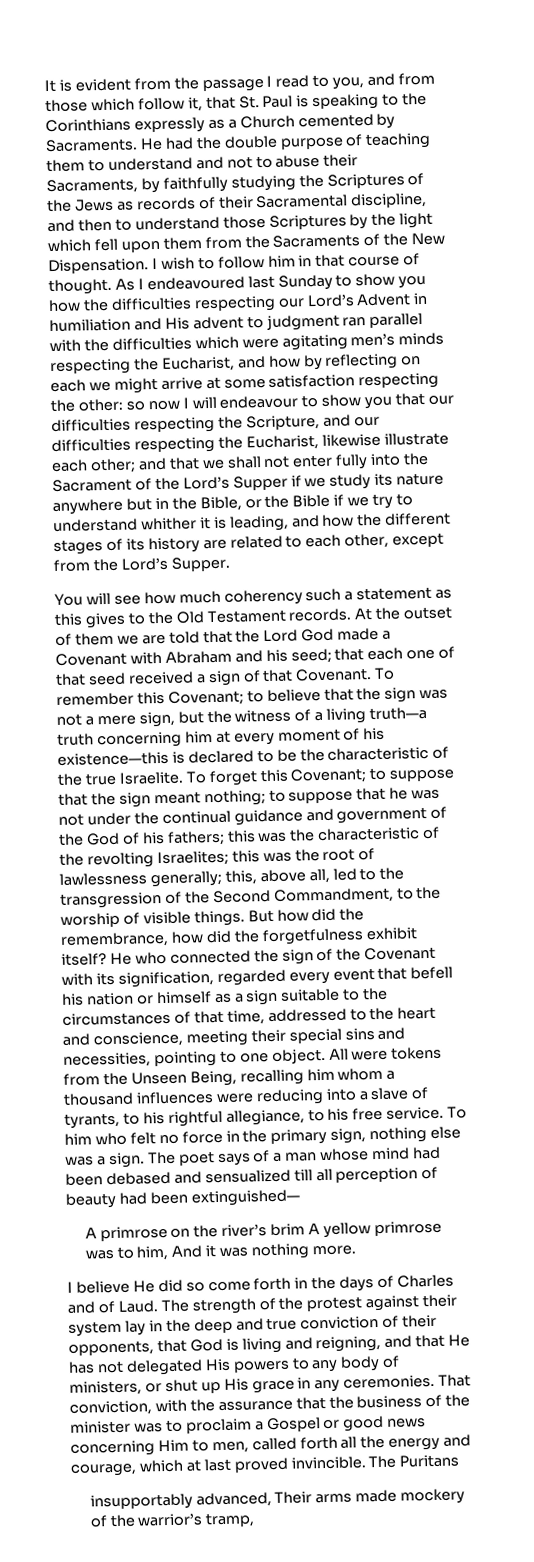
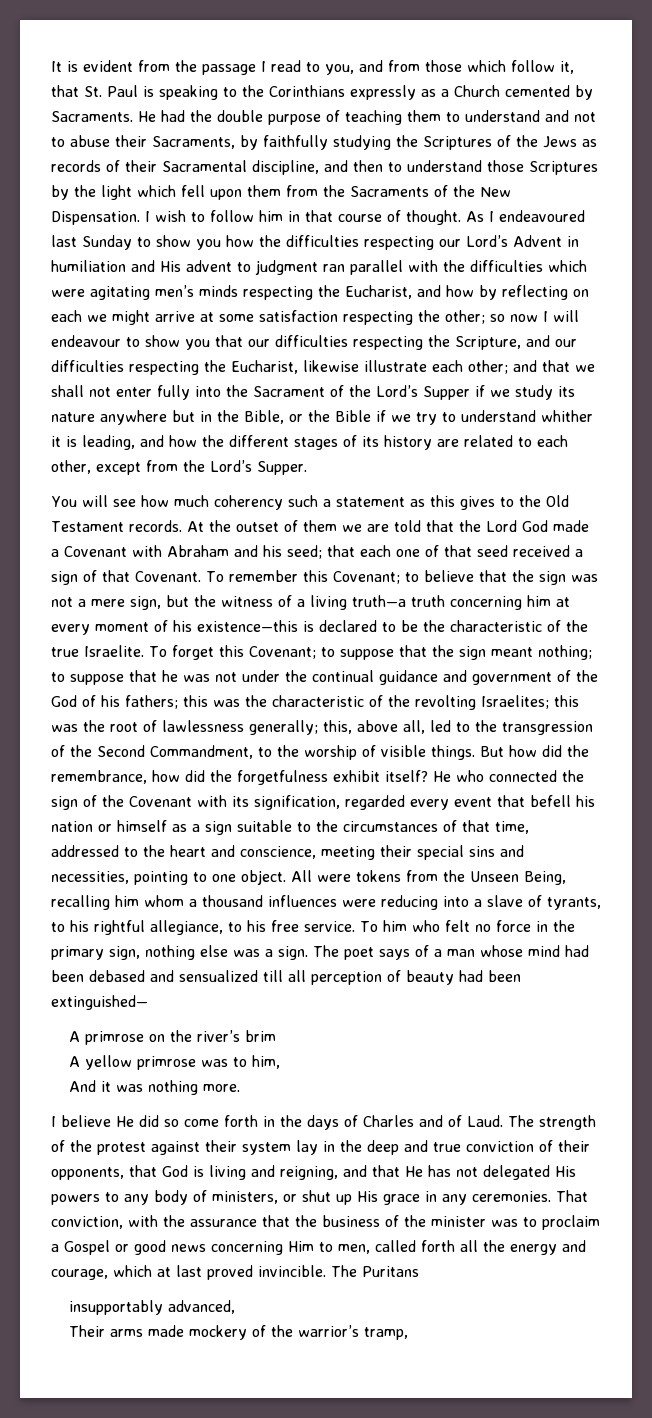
- As I endeavoured last Sunday to show you how the difficulties respecting our Lord’s Advent in humiliation and His advent to judgment ran parallel with the difficulties which were agitating men’s minds respecting the Eucharist, and how by reflecting on each we might arrive at some satisfaction respecting the other:
+ As I endeavoured last Sunday to show you how the difficulties respecting our Lord’s Advent in humiliation and His advent to judgment ran parallel with the difficulties which were agitating men’s minds respecting the Eucharist, and how by reflecting on each we might arrive at some satisfaction respecting the other;
- A primrose on the river’s brim A yellow primrose was to him, And it was nothing more.
+ A primrose on the river’s brim
+ A yellow primrose was to him,
+ And it was nothing more.
- insupportably advanced, Their arms made mockery of the warrior’s tramp,
+ insupportably advanced,
+ Their arms made mockery of the warrior’s tramp,

